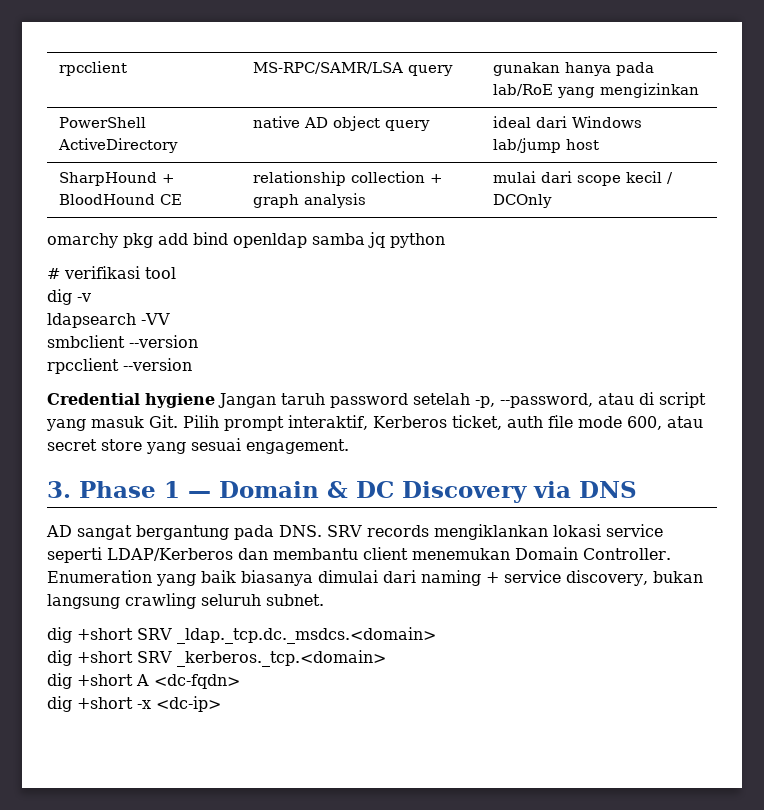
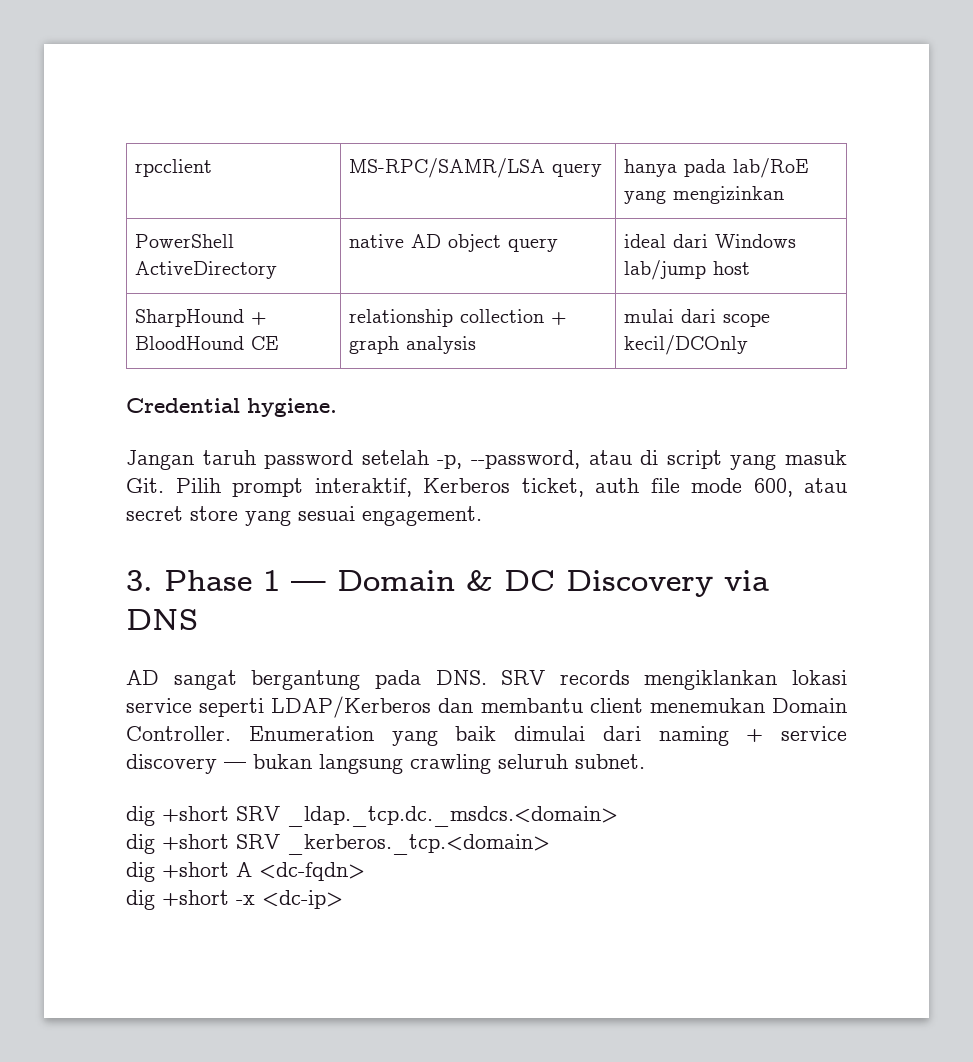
- rpcclient | MS-RPC/SAMR/LSA query | gunakan hanya pada lab/RoE yang mengizinkan
+ rpcclient | MS-RPC/SAMR/LSA query | hanya pada lab/RoE yang mengizinkan
- SharpHound + BloodHound CE | relationship collection + graph analysis | mulai dari scope kecil / DCOnly
- omarchy pkg add bind openldap samba jq python
- # verifikasi tool
- dig -v
- ldapsearch -VV
- smbclient --version
- rpcclient --version
+ SharpHound + BloodHound CE | relationship collection + graph analysis | mulai dari scope kecil/DCOnly
- Credential hygiene Jangan taruh password setelah -p, --password, atau di script yang masuk Git. Pilih prompt interaktif, Kerberos ticket, auth file mode 600, atau secret store yang sesuai engagement.
+ Credential hygiene.
+ Jangan taruh password setelah -p, --password, atau di script yang masuk Git. Pilih prompt interaktif, Kerberos ticket, auth file mode 600, atau secret store yang sesuai engagement.
- Enumeration yang baik biasanya dimulai dari naming + service discovery, bukan langsung crawling seluruh subnet.
+ Enumeration yang baik dimulai dari naming + service discovery — bukan langsung crawling seluruh subnet.

